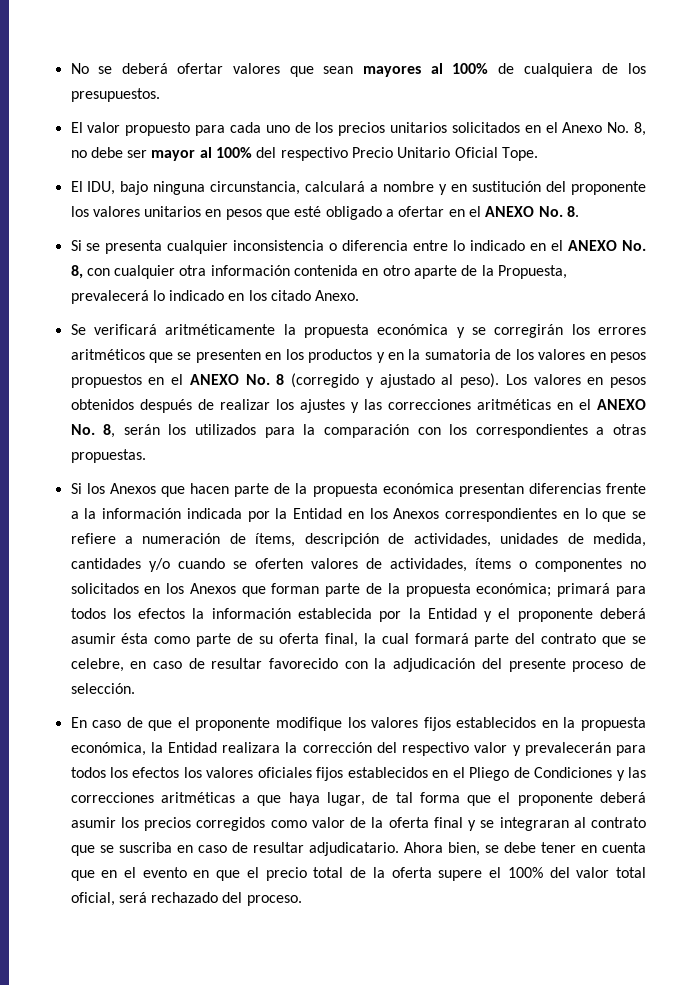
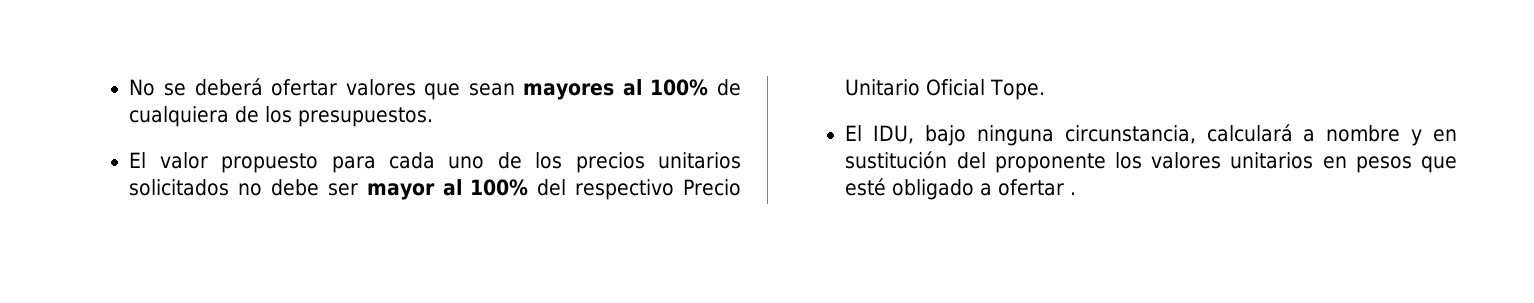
- El valor propuesto para cada uno de los precios unitarios solicitados en el Anexo No. 8, no debe ser mayor al 100% del respectivo Precio Unitario Oficial Tope.
+ El valor propuesto para cada uno de los precios unitarios solicitados no debe ser mayor al 100% del respectivo Precio Unitario Oficial Tope.
- El IDU, bajo ninguna circunstancia, calculará a nombre y en sustitución del proponente los valores unitarios en pesos que esté obligado a ofertar en el ANEXO No. 8.
- Si se presenta cualquier inconsistencia o diferencia entre lo indicado en el ANEXO No. 8, con cualquier otra información contenida en otro aparte de la Propuesta, prevalecerá lo indicado en los citado Anexo.
- Se verificará aritméticamente la propuesta económica y se corregirán los errores aritméticos que se presenten en los productos y en la sumatoria de los valores en pesos propuestos en el ANEXO No. 8 (corregido y ajustado al peso). Los valores en pesos obtenidos después de realizar los ajustes y las correcciones aritméticas en el ANEXO No. 8, serán los utilizados para la comparación con los correspondientes a otras propuestas.
- Si los Anexos que hacen parte de la propuesta económica presentan diferencias frente a la información indicada por la Entidad en los Anexos correspondientes en lo que se refiere a numeración de ítems, descripción de actividades, unidades de medida, cantidades y/o cuando se oferten valores de actividades, ítems o componentes no solicitados en los Anexos que forman parte de la propuesta económica; primará para todos los efectos la información establecida por la Entidad y el proponente deberá asumir ésta como parte de su oferta final, la cual formará parte del contrato que se celebre, en caso de resultar favorecido con la adjudicación del presente proceso de selección.
- En caso de que el proponente modifique los valores fijos establecidos en la propuesta económica, la Entidad realizara la corrección del respectivo valor y prevalecerán para todos los efectos los valores oficiales fijos establecidos en el Pliego de Condiciones y las correcciones aritméticas a que haya lugar, de tal forma que el proponente deberá asumir los precios corregidos como valor de la oferta final y se integraran al contrato que se suscriba en caso de resultar adjudicatario. Ahora bien, se debe tener en cuenta que en el evento en que el precio total de la oferta supere el 100% del valor total oficial, será rechazado del proceso.
+ El IDU, bajo ninguna circunstancia, calculará a nombre y en sustitución del proponente los valores unitarios en pesos que esté obligado a ofertar .

